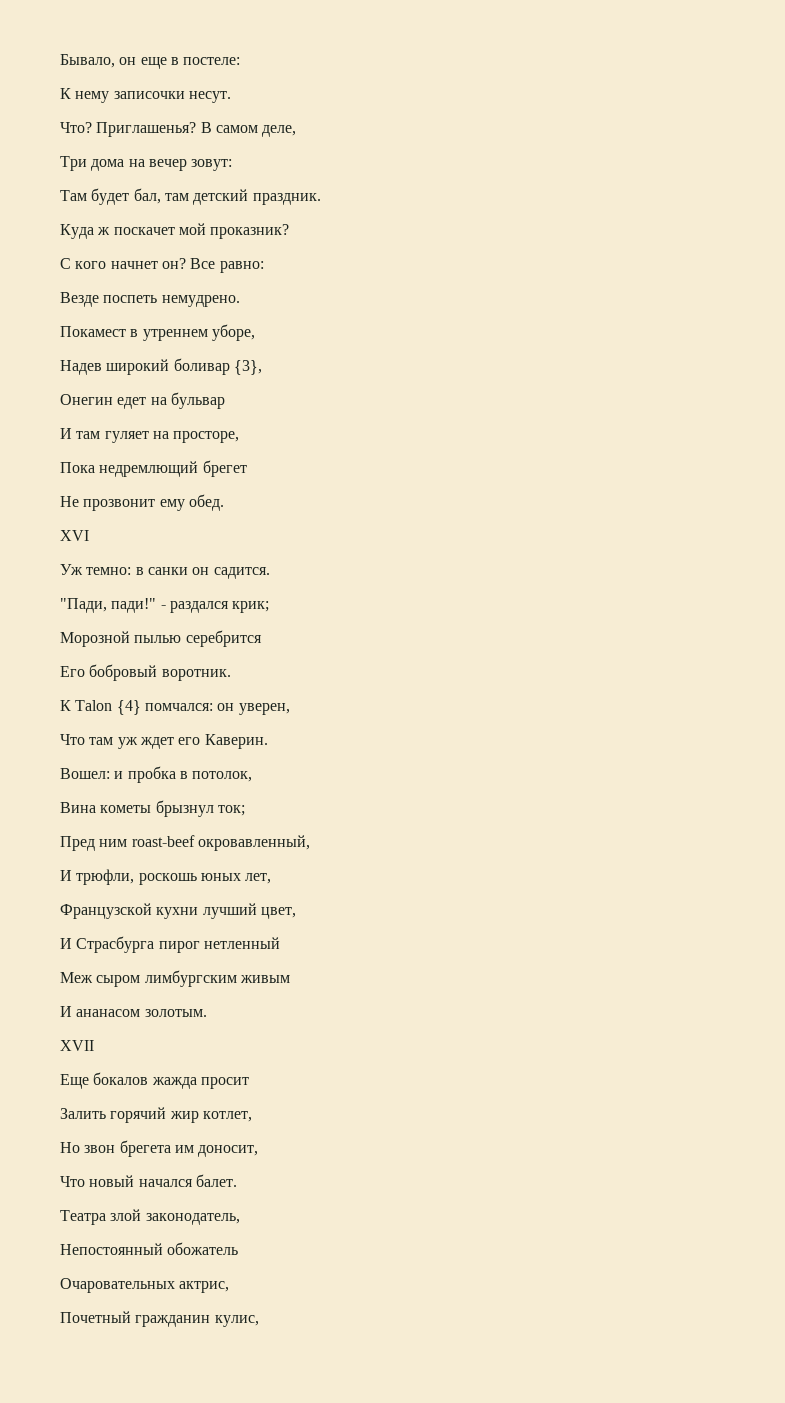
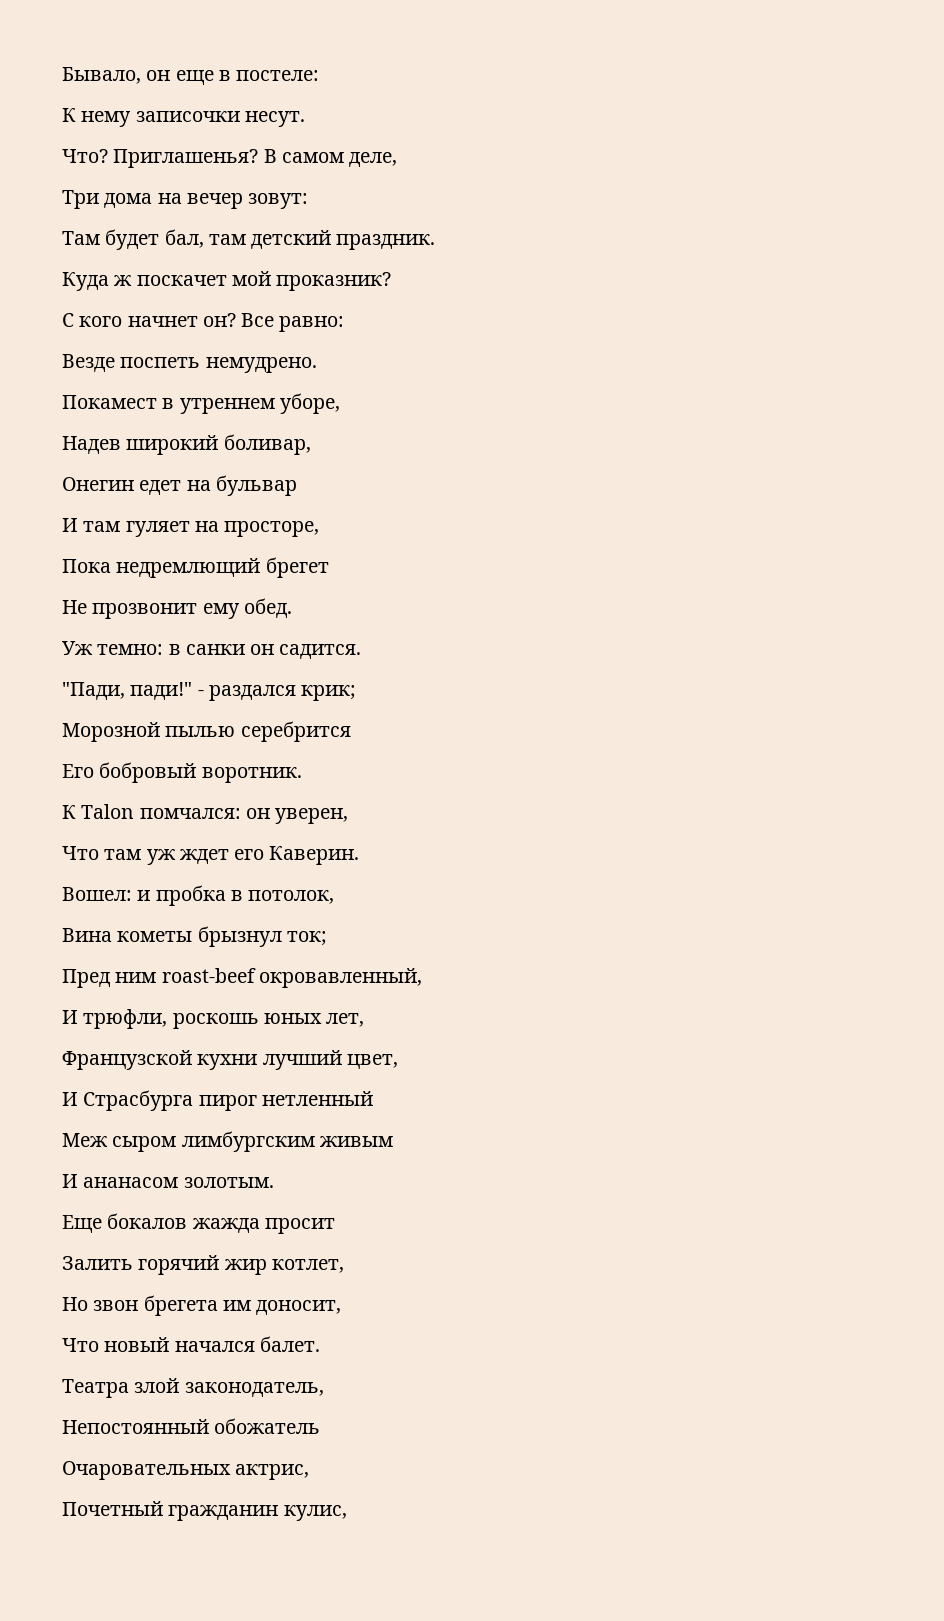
- Надев широкий боливар {3},
+ Надев широкий боливар,
- XVI
- К Talon {4} помчался: он уверен,
+ К Talon помчался: он уверен,
- XVII

